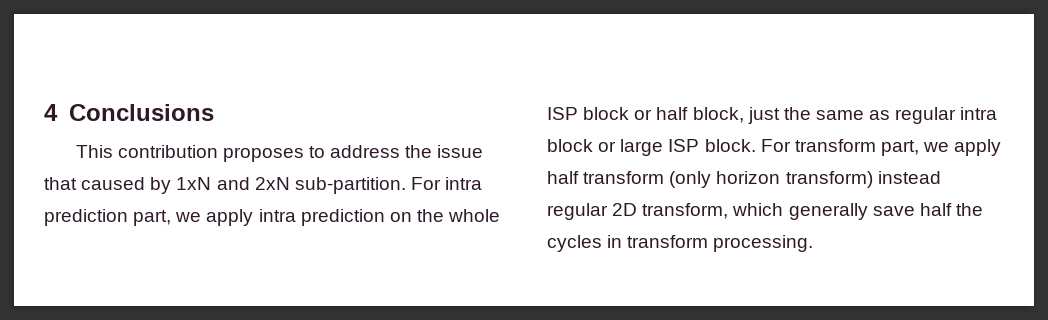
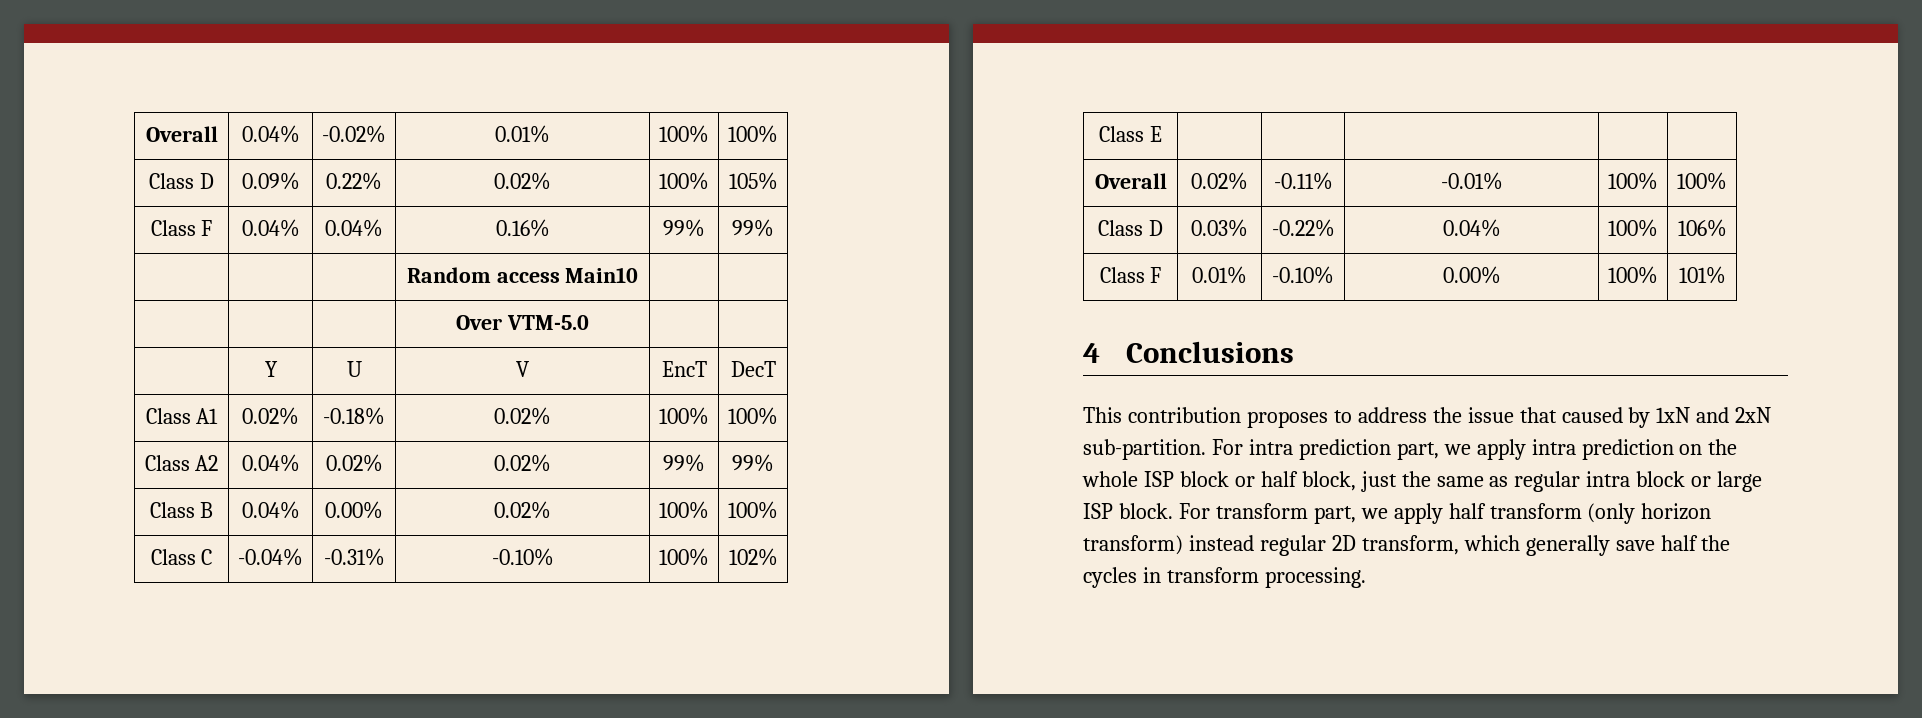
+ Overall | 0.04% | -0.02% | 0.01% | 100% | 100%
+ Class D | 0.09% | 0.22% | 0.02% | 100% | 105%
+ Class F | 0.04% | 0.04% | 0.16% | 99% | 99%
+ | | | Random access Main10 | |
+ | | | Over VTM-5.0 | |
+ | Y | U | V | EncT | DecT
+ Class A1 | 0.02% | -0.18% | 0.02% | 100% | 100%
+ Class A2 | 0.04% | 0.02% | 0.02% | 99% | 99%
+ Class B | 0.04% | 0.00% | 0.02% | 100% | 100%
+ Class C | -0.04% | -0.31% | -0.10% | 100% | 102%
+ Class E | | | | |
+ Overall | 0.02% | -0.11% | -0.01% | 100% | 100%
+ Class D | 0.03% | -0.22% | 0.04% | 100% | 106%
+ Class F | 0.01% | -0.10% | 0.00% | 100% | 101%

